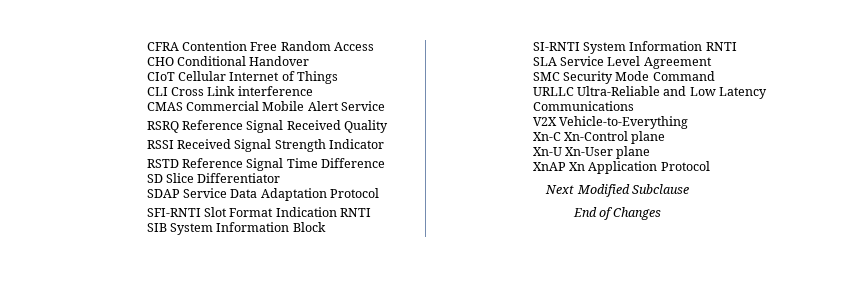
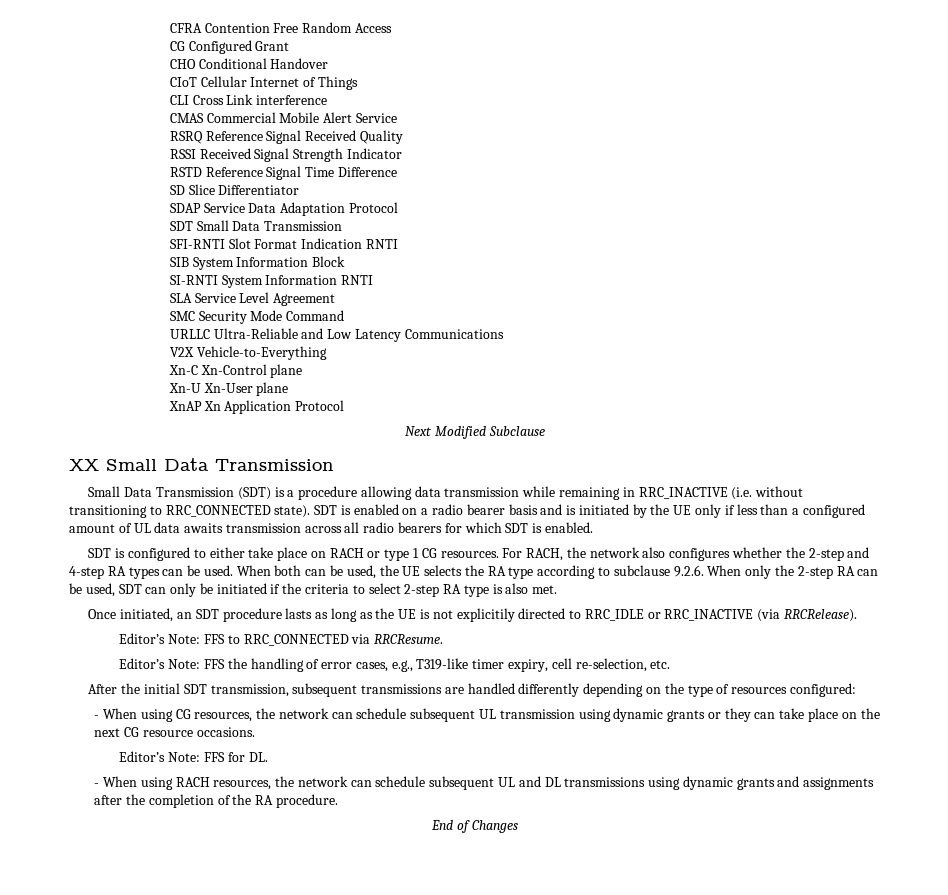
+ CG Configured Grant
+ SDT Small Data Transmission
+ XX Small Data Transmission
+ Small Data Transmission (SDT) is a procedure allowing data transmission while remaining in RRC_INACTIVE (i.e. without transitioning to RRC_CONNECTED state). SDT is enabled on a radio bearer basis and is initiated by the UE only if less than a configured amount of UL data awaits transmission across all radio bearers for which SDT is enabled.
+ SDT is configured to either take place on RACH or type 1 CG resources. For RACH, the network also configures whether the 2-step and 4-step RA types can be used. When both can be used, the UE selects the RA type according to subclause 9.2.6. When only the 2-step RA can be used, SDT can only be initiated if the criteria to select 2-step RA type is also met.
+ Once initiated, an SDT procedure lasts as long as the UE is not explicitily directed to RRC_IDLE or RRC_INACTIVE (via RRCRelease).
+ Editor’s Note: FFS to RRC_CONNECTED via RRCResume.
+ Editor’s Note: FFS the handling of error cases, e.g., T319-like timer expiry, cell re-selection, etc.
+ After the initial SDT transmission, subsequent transmissions are handled differently depending on the type of resources configured:
+ - When using CG resources, the network can schedule subsequent UL transmission using dynamic grants or they can take place on the next CG resource occasions.
+ Editor’s Note: FFS for DL.
+ - When using RACH resources, the network can schedule subsequent UL and DL transmissions using dynamic grants and assignments after the completion of the RA procedure.

